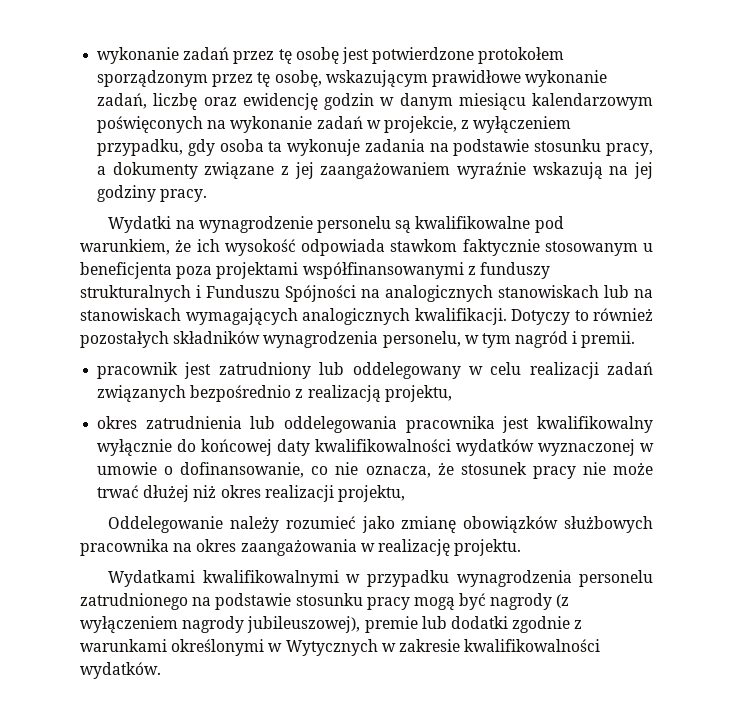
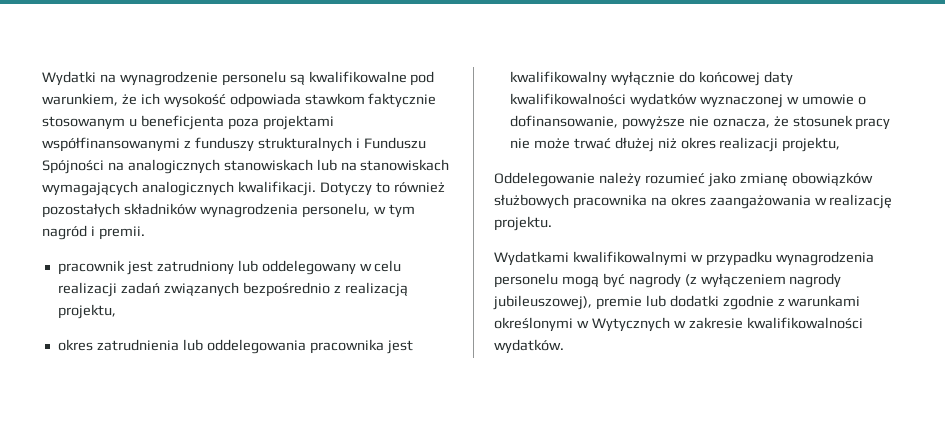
- wykonanie zadań przez tę osobę jest potwierdzone protokołem sporządzonym przez tę osobę, wskazującym prawidłowe wykonanie zadań, liczbę oraz ewidencję godzin w danym miesiącu kalendarzowym poświęconych na wykonanie zadań w projekcie, z wyłączeniem przypadku, gdy osoba ta wykonuje zadania na podstawie stosunku pracy, a dokumenty związane z jej zaangażowaniem wyraźnie wskazują na jej godziny pracy.
- okres zatrudnienia lub oddelegowania pracownika jest kwalifikowalny wyłącznie do końcowej daty kwalifikowalności wydatków wyznaczonej w umowie o dofinansowanie, co nie oznacza, że stosunek pracy nie może trwać dłużej niż okres realizacji projektu,
+ okres zatrudnienia lub oddelegowania pracownika jest kwalifikowalny wyłącznie do końcowej daty kwalifikowalności wydatków wyznaczonej w umowie o dofinansowanie, powyższe nie oznacza, że stosunek pracy nie może trwać dłużej niż okres realizacji projektu,
- Wydatkami kwalifikowalnymi w przypadku wynagrodzenia personelu zatrudnionego na podstawie stosunku pracy mogą być nagrody (z wyłączeniem nagrody jubileuszowej), premie lub dodatki zgodnie z warunkami określonymi w Wytycznych w zakresie kwalifikowalności wydatków.
+ Wydatkami kwalifikowalnymi w przypadku wynagrodzenia personelu mogą być nagrody (z wyłączeniem nagrody jubileuszowej), premie lub dodatki zgodnie z warunkami określonymi w Wytycznych w zakresie kwalifikowalności wydatków.

